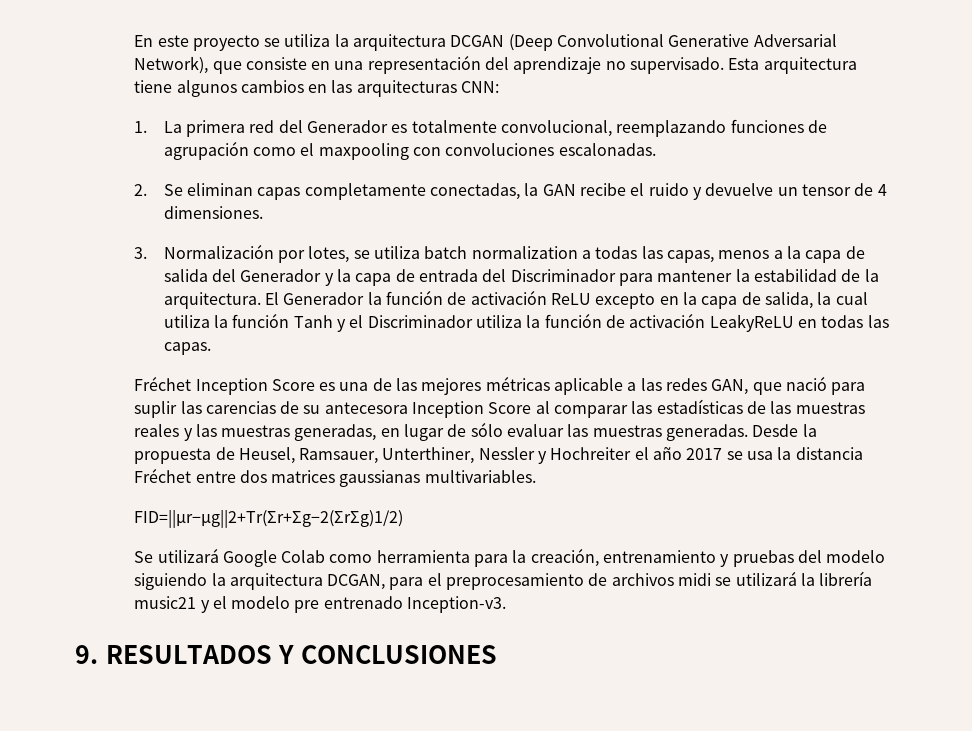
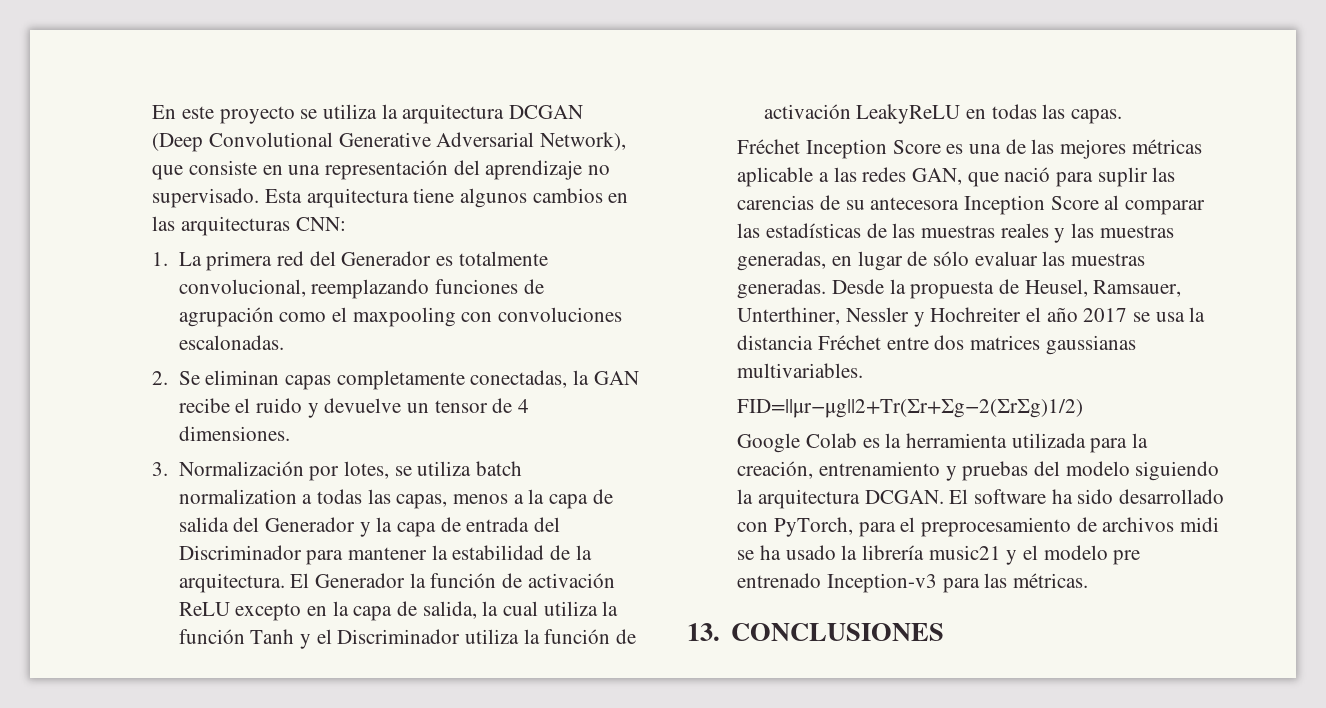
- Se utilizará Google Colab como herramienta para la creación, entrenamiento y pruebas del modelo siguiendo la arquitectura DCGAN, para el preprocesamiento de archivos midi se utilizará la librería music21 y el modelo pre entrenado Inception-v3.
- 9. RESULTADOS Y CONCLUSIONES
+ Google Colab es la herramienta utilizada para la creación, entrenamiento y pruebas del modelo siguiendo la arquitectura DCGAN. El software ha sido desarrollado con PyTorch, para el preprocesamiento de archivos midi se ha usado la librería music21 y el modelo pre entrenado Inception-v3 para las métricas.
+ 13. CONCLUSIONES

